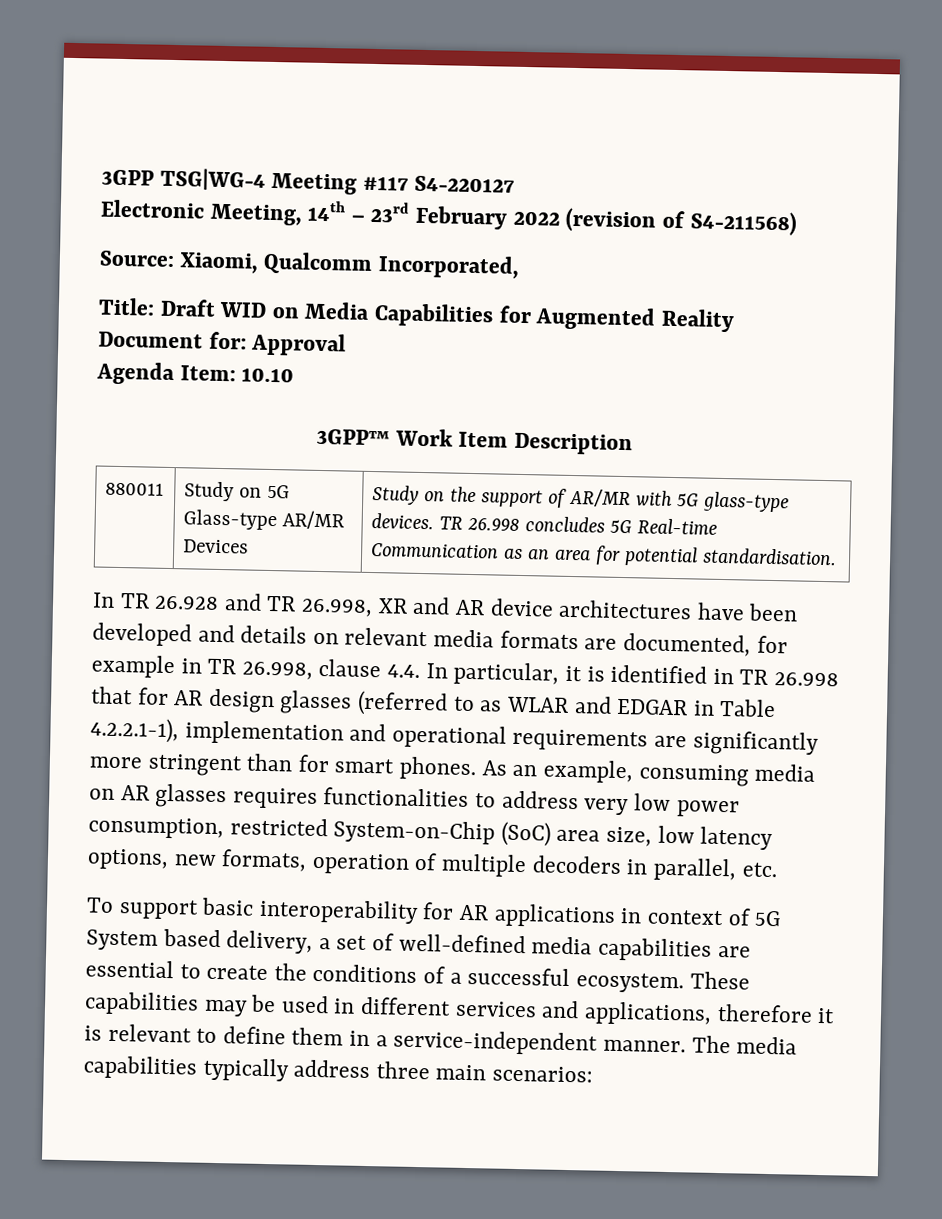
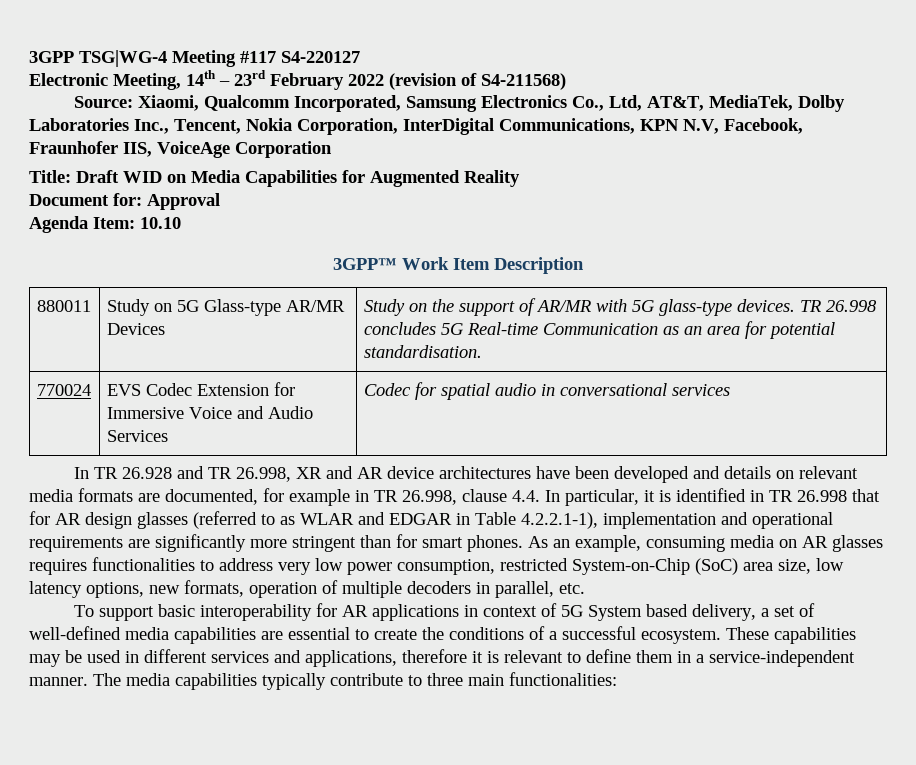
- Source: Xiaomi, Qualcomm Incorporated,
+ Source: Xiaomi, Qualcomm Incorporated, Samsung Electronics Co., Ltd, AT&T, MediaTek, Dolby Laboratories Inc., Tencent, Nokia Corporation, InterDigital Communications, KPN N.V, Facebook, Fraunhofer IIS, VoiceAge Corporation
+ 770024 | EVS Codec Extension for Immersive Voice and Audio Services | Codec for spatial audio in conversational services
- The media capabilities typically address three main scenarios:
+ The media capabilities typically contribute to three main functionalities:

